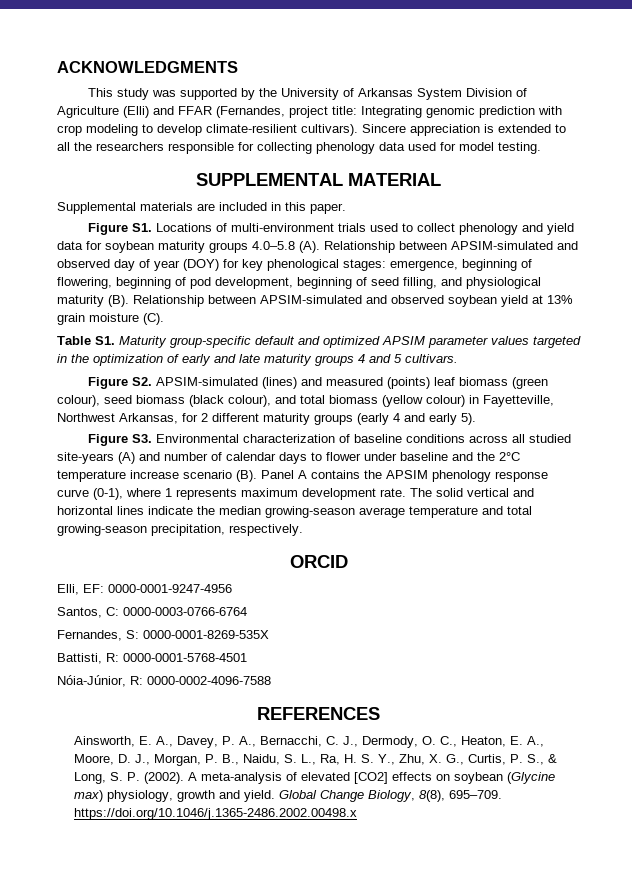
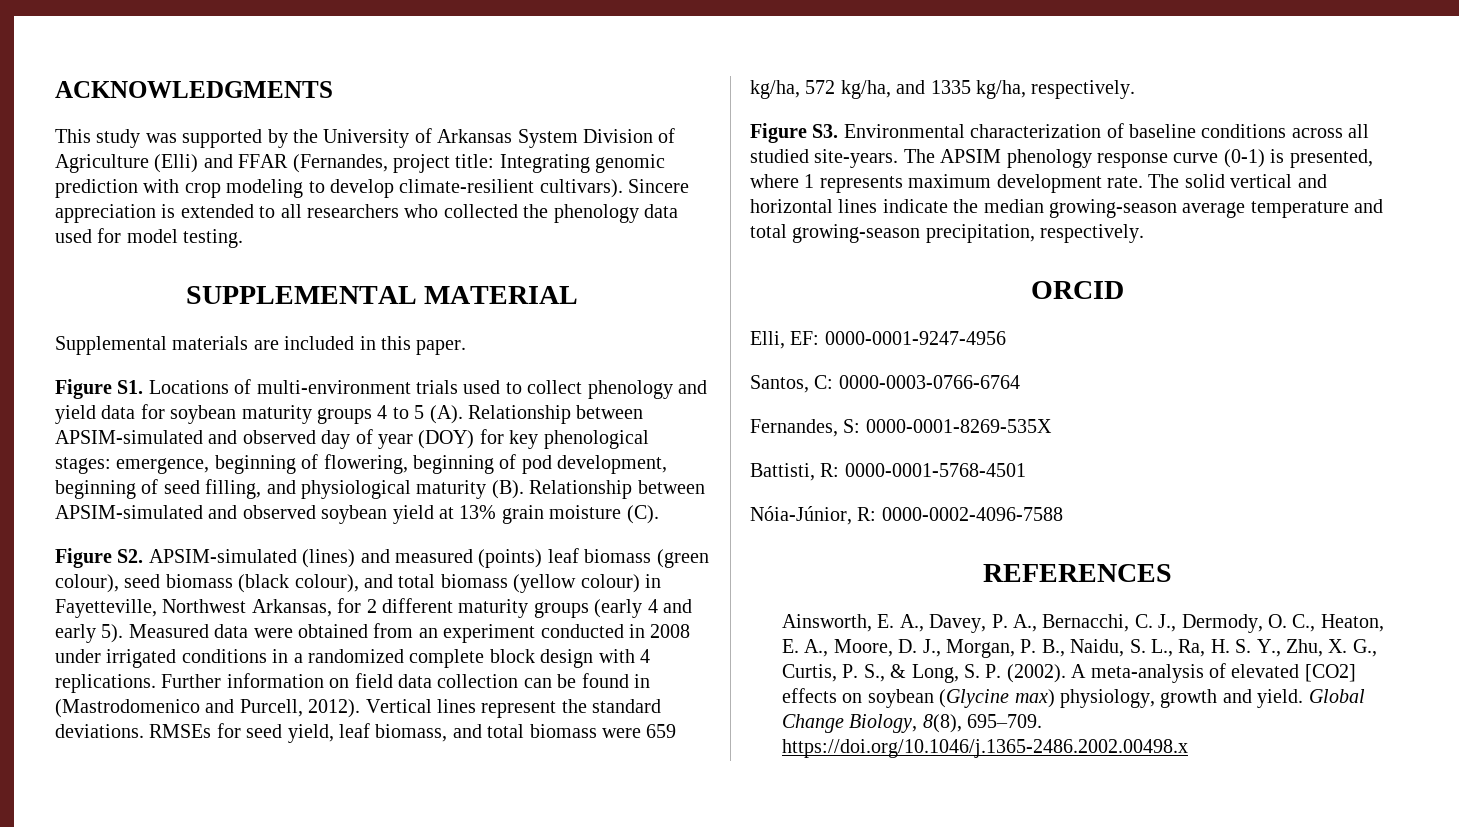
- Sincere appreciation is extended to all the researchers responsible for collecting phenology data used for model testing.
+ Sincere appreciation is extended to all researchers who collected the phenology data used for model testing.
- Figure S1. Locations of multi-environment trials used to collect phenology and yield data for soybean maturity groups 4.0–5.8 (A). Relationship between APSIM-simulated and observed day of year (DOY) for key phenological stages: emergence, beginning of flowering, beginning of pod development, beginning of seed filling, and physiological maturity (B). Relationship between APSIM-simulated and observed soybean yield at 13% grain moisture (C).
+ Figure S1. Locations of multi-environment trials used to collect phenology and yield data for soybean maturity groups 4 to 5 (A). Relationship between APSIM-simulated and observed day of year (DOY) for key phenological stages: emergence, beginning of flowering, beginning of pod development, beginning of seed filling, and physiological maturity (B). Relationship between APSIM-simulated and observed soybean yield at 13% grain moisture (C).
- Table S1. Maturity group-specific default and optimized APSIM parameter values targeted in the optimization of early and late maturity groups 4 and 5 cultivars.
+ Measured data were obtained from an experiment conducted in 2008 under irrigated conditions in a randomized complete block design with 4 replications. Further information on field data collection can be found in (Mastrodomenico and Purcell, 2012). Vertical lines represent the standard deviations. RMSEs for seed yield, leaf biomass, and total biomass were 659 kg/ha, 572 kg/ha, and 1335 kg/ha, respectively.
- Figure S3. Environmental characterization of baseline conditions across all studied site-years (A) and number of calendar days to flower under baseline and the 2°C temperature increase scenario (B). Panel A contains the APSIM phenology response curve (0-1), where 1 represents maximum development rate.
+ Figure S3. Environmental characterization of baseline conditions across all studied site-years. The APSIM phenology response curve (0-1) is presented, where 1 represents maximum development rate.

